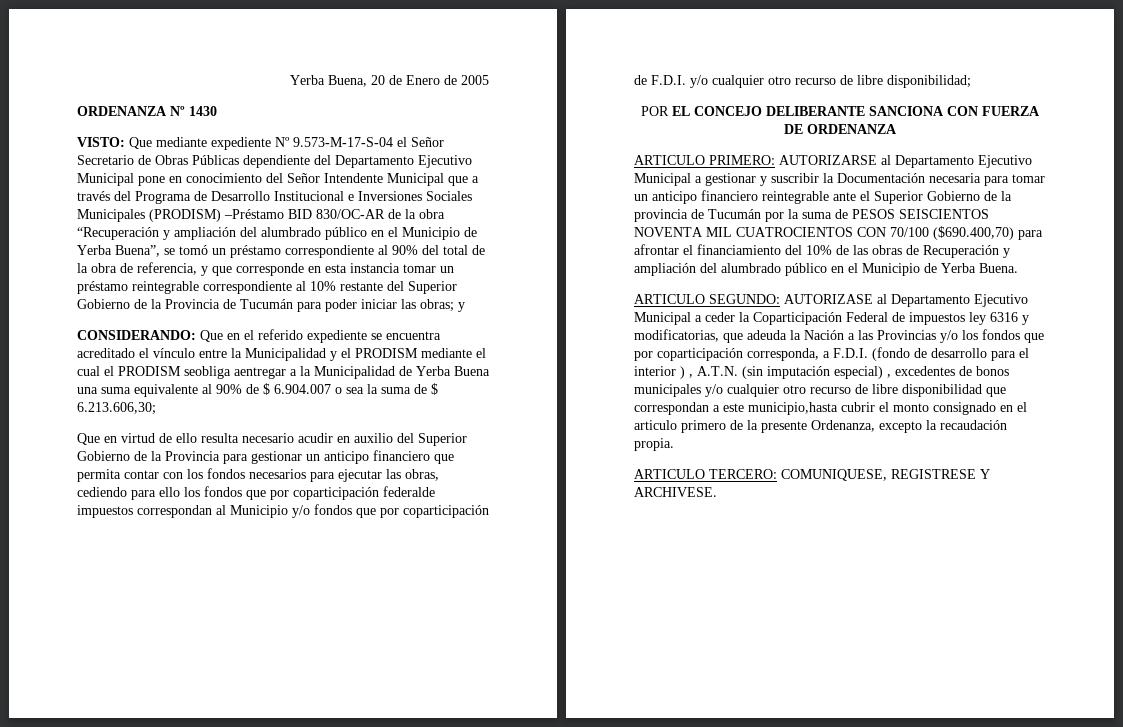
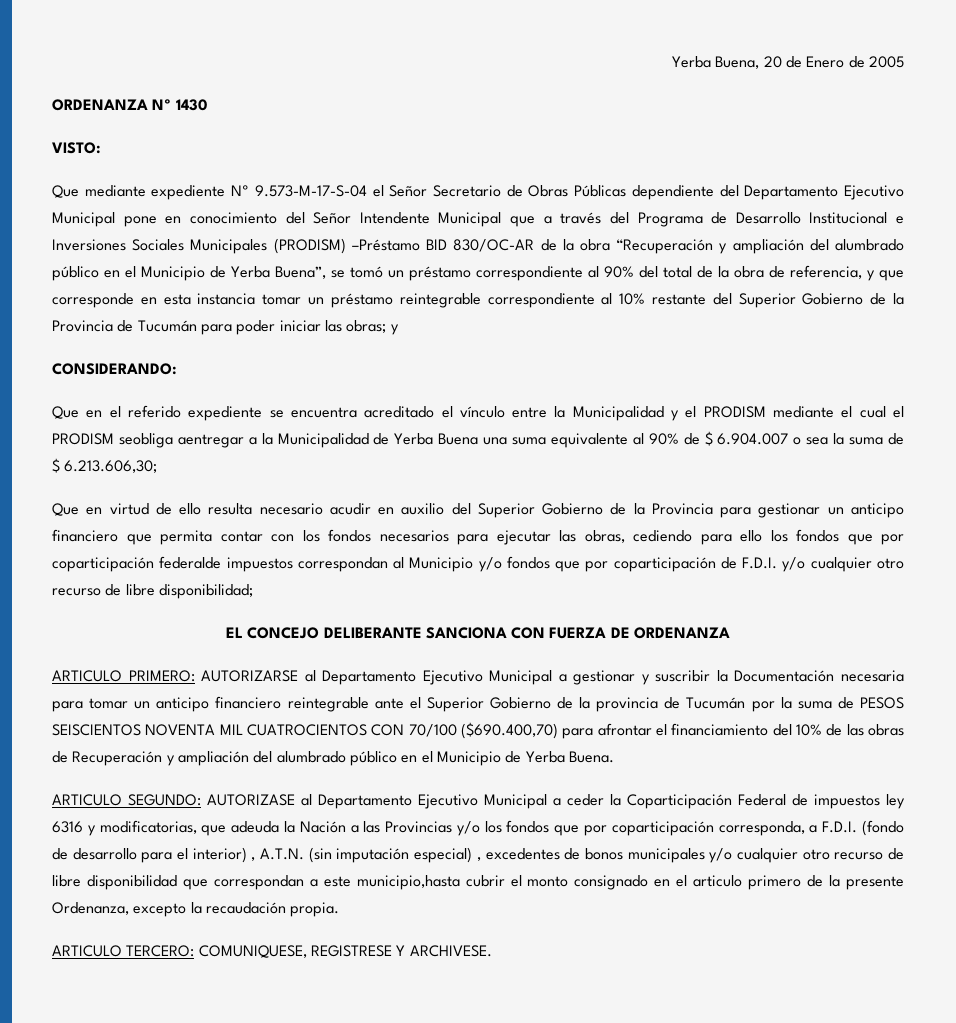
- VISTO: Que mediante expediente Nº 9.573-M-17-S-04 el Señor Secretario de Obras Públicas dependiente del Departamento Ejecutivo Municipal pone en conocimiento del Señor Intendente Municipal que a través del Programa de Desarrollo Institucional e Inversiones Sociales Municipales (PRODISM) –Préstamo BID 830/OC-AR de la obra “Recuperación y ampliación del alumbrado público en el Municipio de Yerba Buena”, se tomó un préstamo correspondiente al 90% del total de la obra de referencia, y que corresponde en esta instancia tomar un préstamo reintegrable correspondiente al 10% restante del Superior Gobierno de la Provincia de Tucumán para poder iniciar las obras;
+ VISTO:
+ Que mediante expediente Nº 9.573-M-17-S-04 el Señor Secretario de Obras Públicas dependiente del Departamento Ejecutivo Municipal pone en conocimiento del Señor Intendente Municipal que a través del Programa de Desarrollo Institucional e Inversiones Sociales Municipales (PRODISM) –Préstamo BID 830/OC-AR de la obra “Recuperación y ampliación del alumbrado público en el Municipio de Yerba Buena”, se tomó un préstamo correspondiente al 90% del total de la obra de referencia, y que corresponde en esta instancia tomar un préstamo reintegrable correspondiente al 10% restante del Superior Gobierno de la Provincia de Tucumán para poder iniciar las obras;
- CONSIDERANDO: Que en el referido expediente se encuentra acreditado el vínculo entre la Municipalidad y el PRODISM mediante el cual el PRODISM seobliga aentregar a la Municipalidad de Yerba Buena una suma equivalente al 90% de $ 6.904.007 o sea la suma de $ 6.213.606,30;
+ CONSIDERANDO:
+ Que en el referido expediente se encuentra acreditado el vínculo entre la Municipalidad y el PRODISM mediante el cual el PRODISM seobliga aentregar a la Municipalidad de Yerba Buena una suma equivalente al 90% de $ 6.904.007 o sea la suma de $ 6.213.606,30;
- POR EL CONCEJO DELIBERANTE SANCIONA CON FUERZA DE ORDENANZA
+ EL CONCEJO DELIBERANTE SANCIONA CON FUERZA DE ORDENANZA
- AUTORIZASE al Departamento Ejecutivo Municipal a ceder la Coparticipación Federal de impuestos ley 6316 y modificatorias, que adeuda la Nación a las Provincias y/o los fondos que por coparticipación corresponda, a F.D.I. (fondo de desarrollo para el interior ) , A.T.N. (sin imputación especial) , excedentes de bonos municipales y/o cualquier otro recurso de libre disponibilidad que correspondan a este municipio,hasta cubrir el monto consignado en el articulo primero de la presente Ordenanza, excepto la recaudación propia.
+ AUTORIZASE al Departamento Ejecutivo Municipal a ceder la Coparticipación Federal de impuestos ley 6316 y modificatorias, que adeuda la Nación a las Provincias y/o los fondos que por coparticipación corresponda, a F.D.I. (fondo de desarrollo para el interior) , A.T.N. (sin imputación especial) , excedentes de bonos municipales y/o cualquier otro recurso de libre disponibilidad que correspondan a este municipio,hasta cubrir el monto consignado en el articulo primero de la presente Ordenanza, excepto la recaudación propia.

